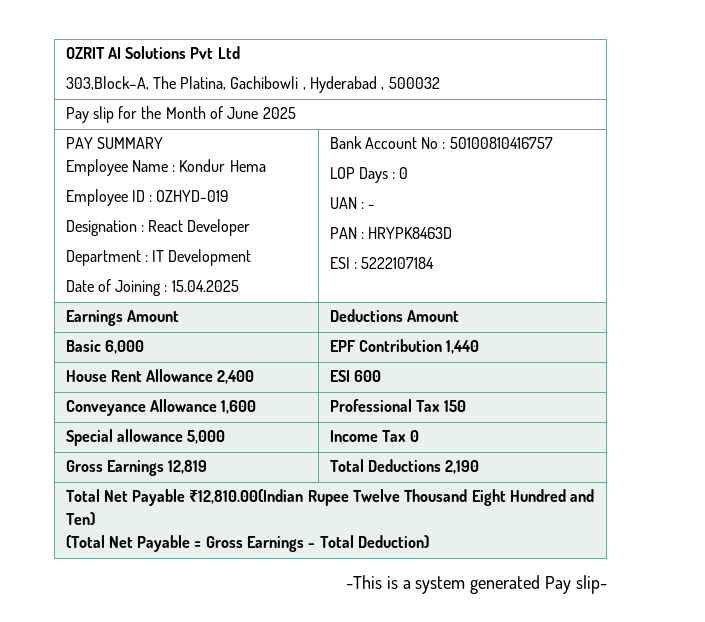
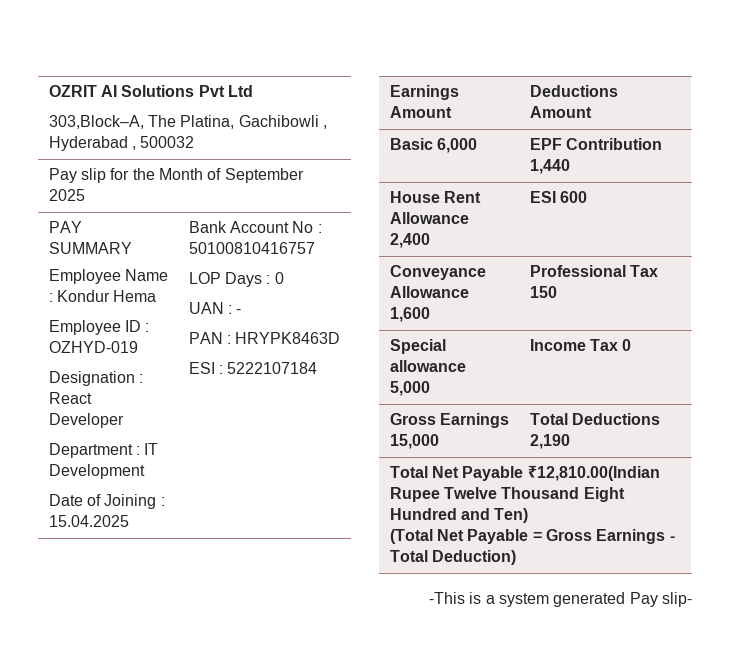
- Pay slip for the Month of June 2025
+ Pay slip for the Month of September 2025
- Gross Earnings 12,819 | Total Deductions 2,190
+ Gross Earnings 15,000 | Total Deductions 2,190

